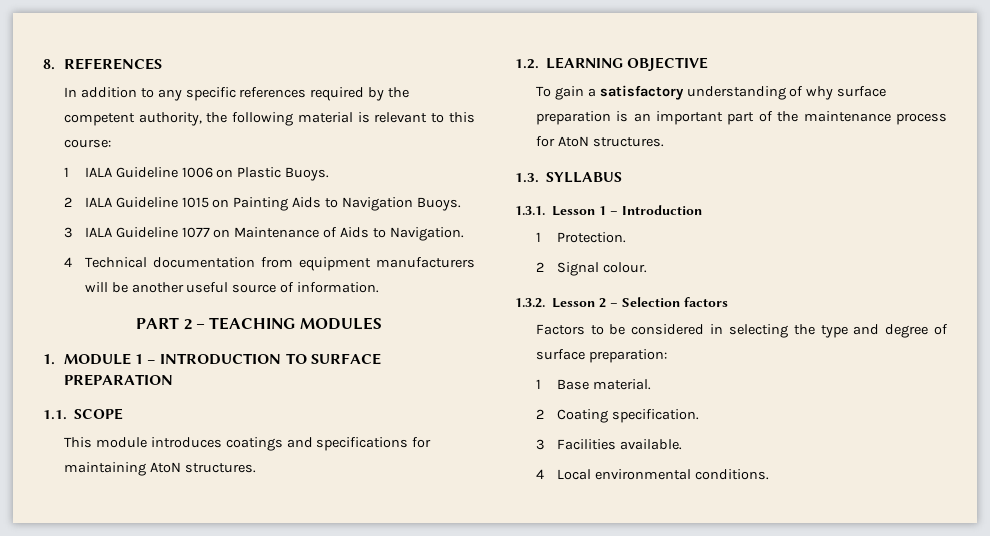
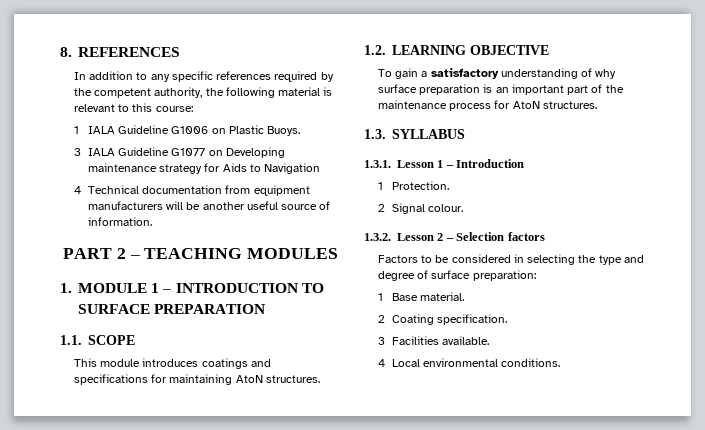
- 1 IALA Guideline 1006 on Plastic Buoys.
+ 1 IALA Guideline G1006 on Plastic Buoys.
- 2 IALA Guideline 1015 on Painting Aids to Navigation Buoys.
- 3 IALA Guideline 1077 on Maintenance of Aids to Navigation.
+ 3 IALA Guideline G1077 on Developing maintenance strategy for Aids to Navigation

